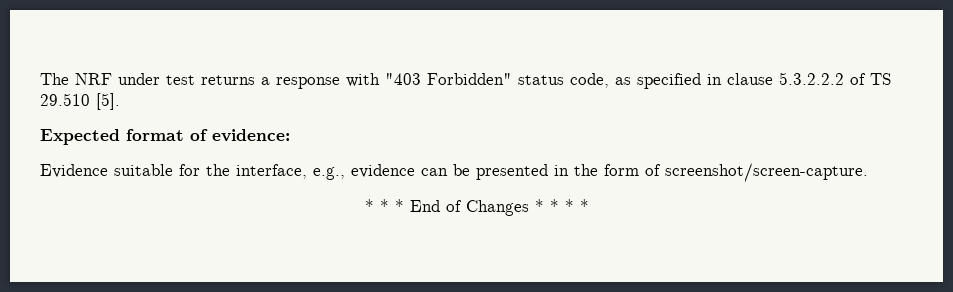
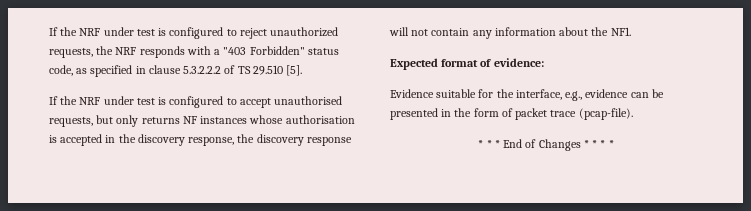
- The NRF under test returns a response with "403 Forbidden" status code, as specified in clause 5.3.2.2.2 of TS 29.510 [5].
+ If the NRF under test is configured to reject unauthorized requests, the NRF responds with a "403 Forbidden" status code, as specified in clause 5.3.2.2.2 of TS 29.510 [5].
+ If the NRF under test is configured to accept unauthorised requests, but only returns NF instances whose authorisation is accepted in the discovery response, the discovery response will not contain any information about the NF1.
- Evidence suitable for the interface, e.g., evidence can be presented in the form of screenshot/screen-capture.
+ Evidence suitable for the interface, e.g., evidence can be presented in the form of packet trace (pcap-file).

